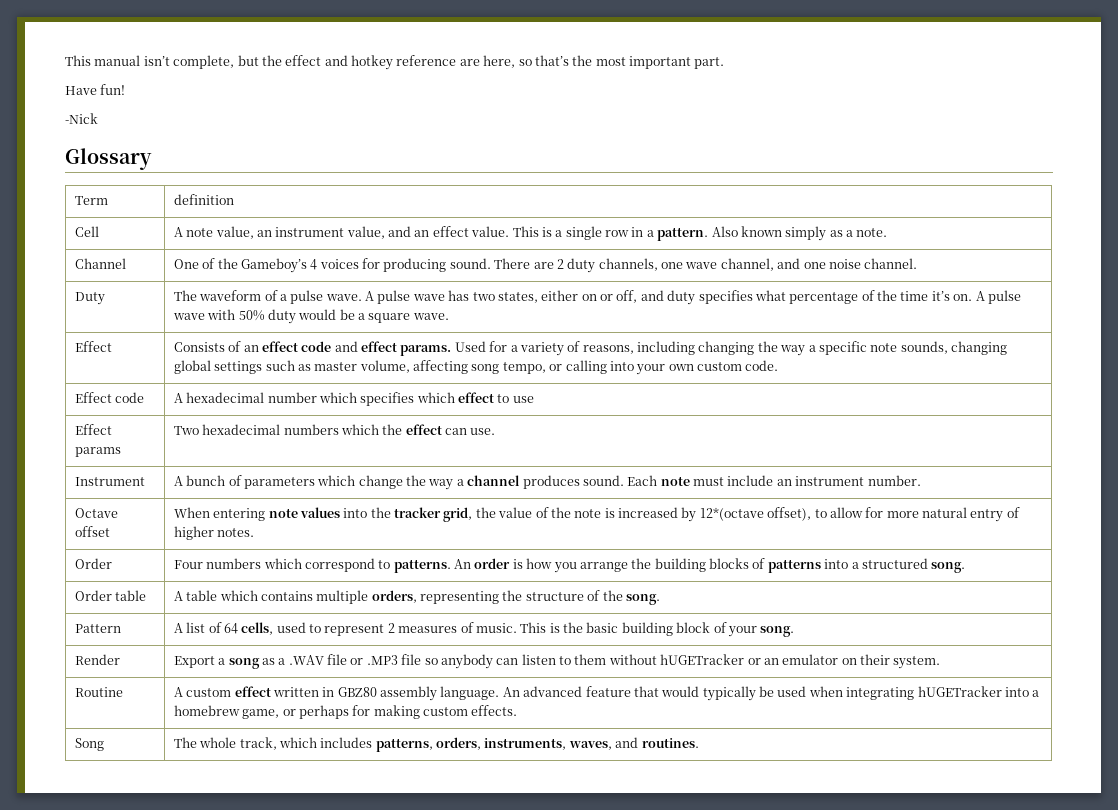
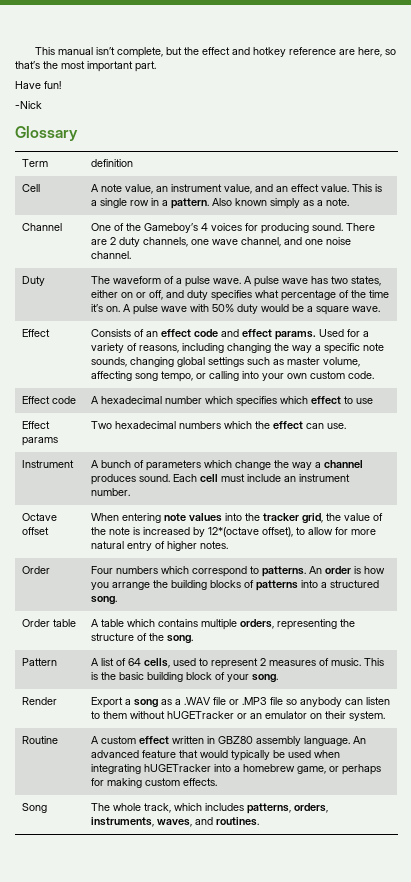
- Instrument | A bunch of parameters which change the way a channel produces sound. Each note must include an instrument number.
+ Instrument | A bunch of parameters which change the way a channel produces sound. Each cell must include an instrument number.

